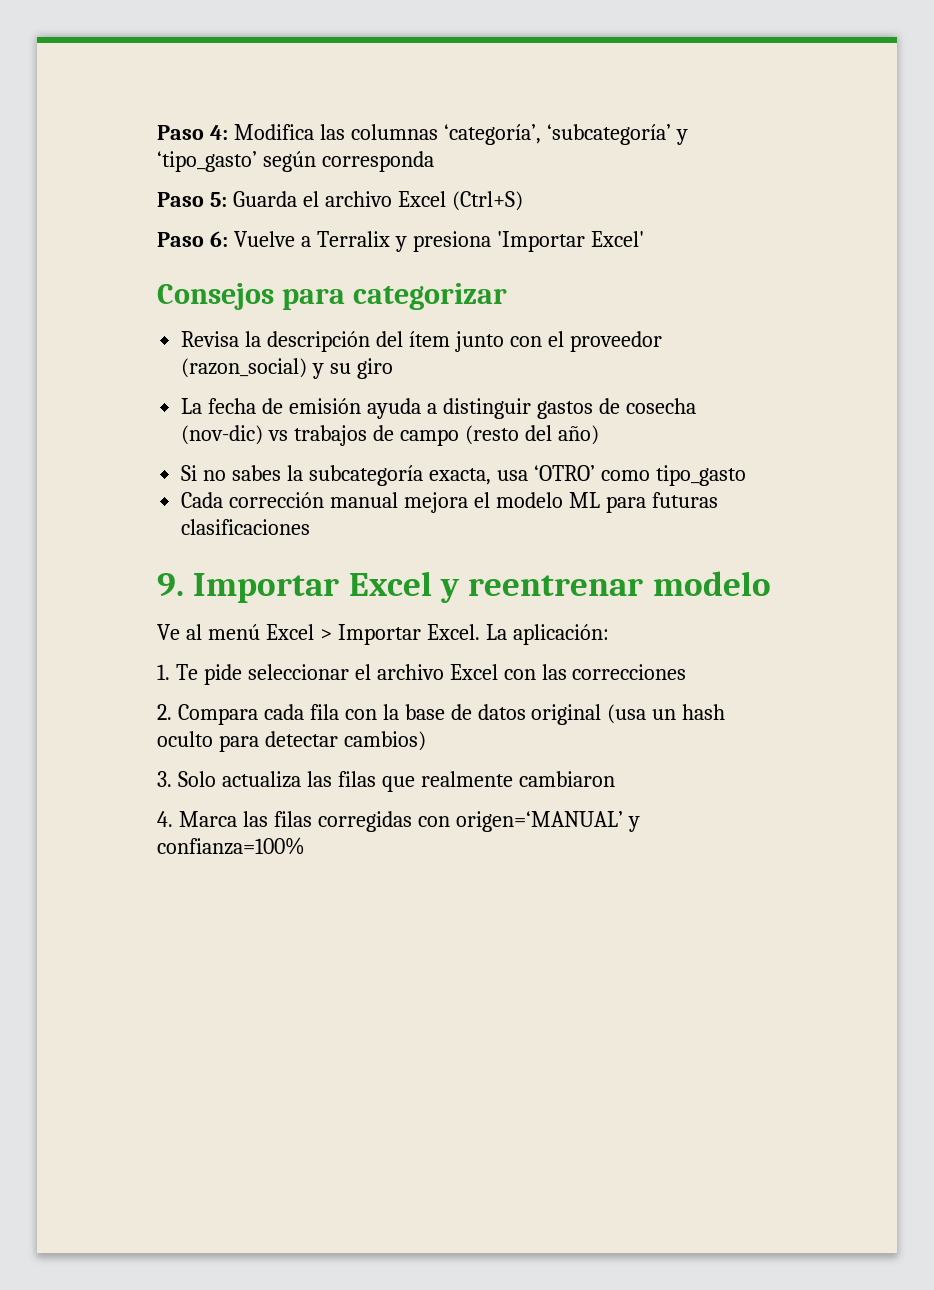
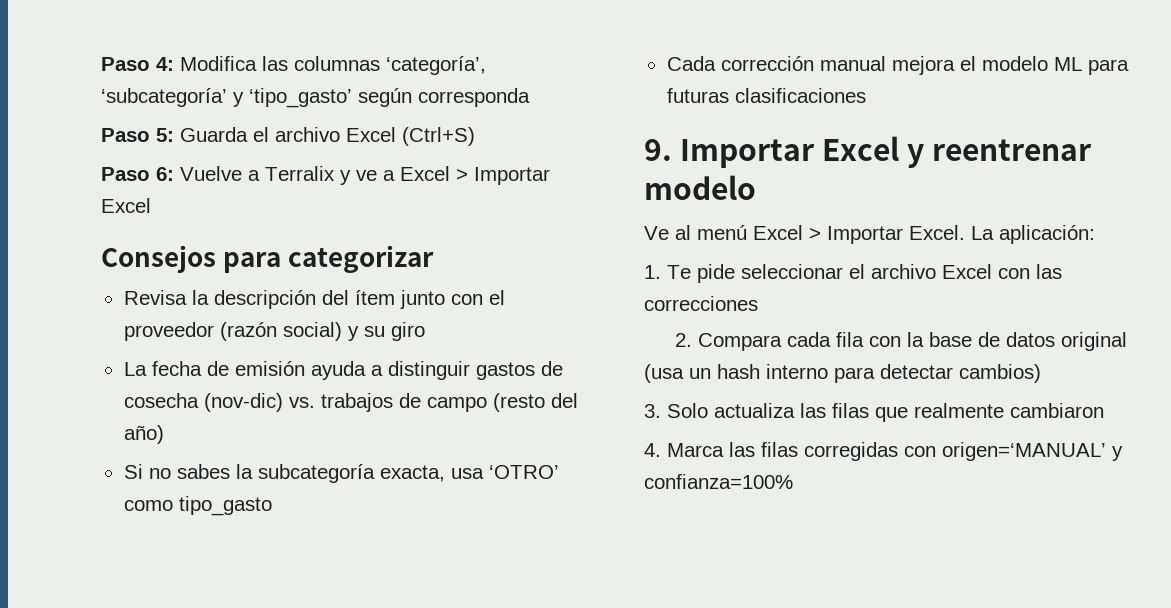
- Paso 6: Vuelve a Terralix y presiona 'Importar Excel'
+ Paso 6: Vuelve a Terralix y ve a Excel > Importar Excel
- Revisa la descripción del ítem junto con el proveedor (razon_social) y su giro
+ Revisa la descripción del ítem junto con el proveedor (razón social) y su giro
- La fecha de emisión ayuda a distinguir gastos de cosecha (nov-dic) vs trabajos de campo (resto del año)
+ La fecha de emisión ayuda a distinguir gastos de cosecha (nov-dic) vs. trabajos de campo (resto del año)
- 2. Compara cada fila con la base de datos original (usa un hash oculto para detectar cambios)
+ 2. Compara cada fila con la base de datos original (usa un hash interno para detectar cambios)

